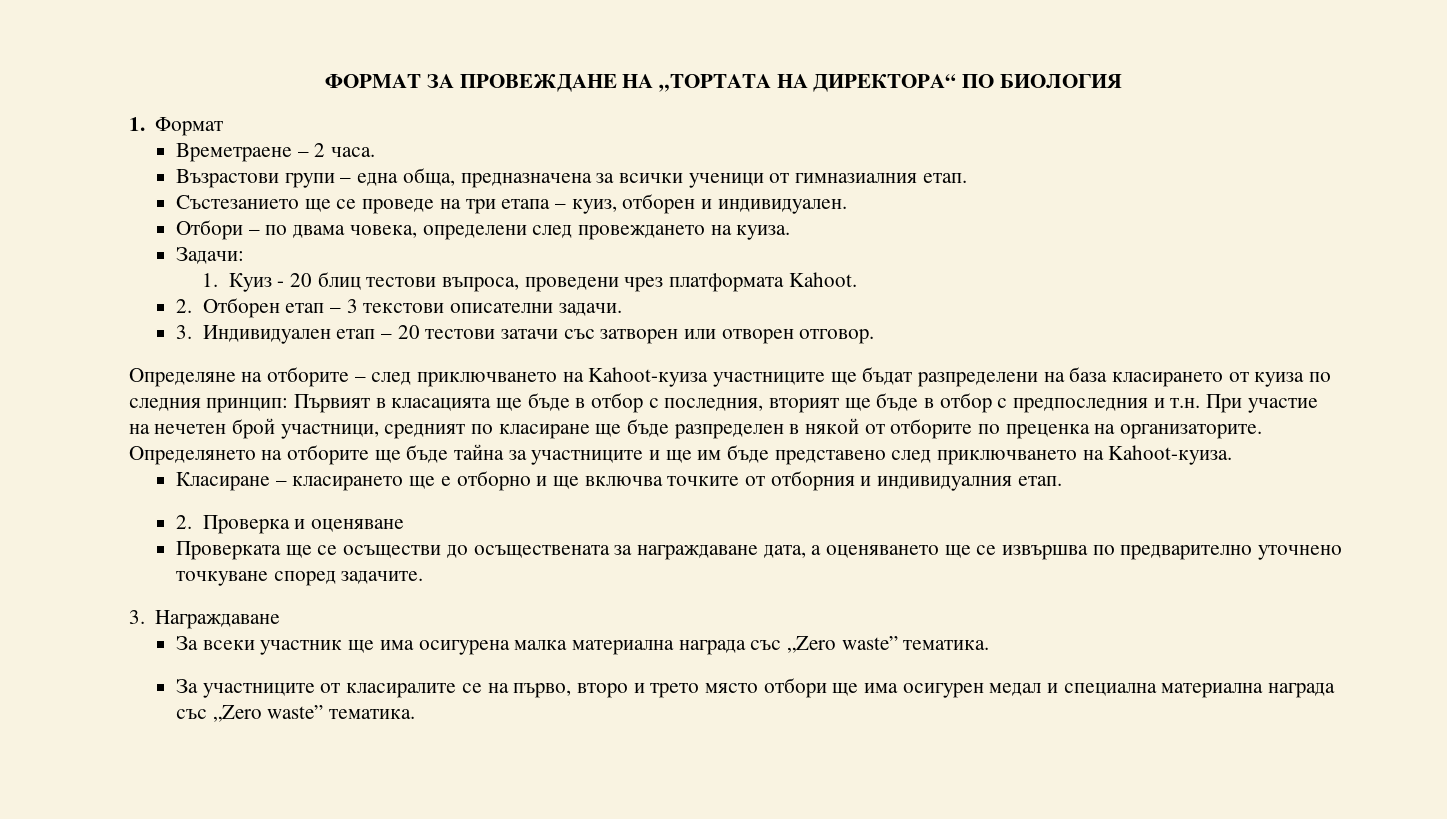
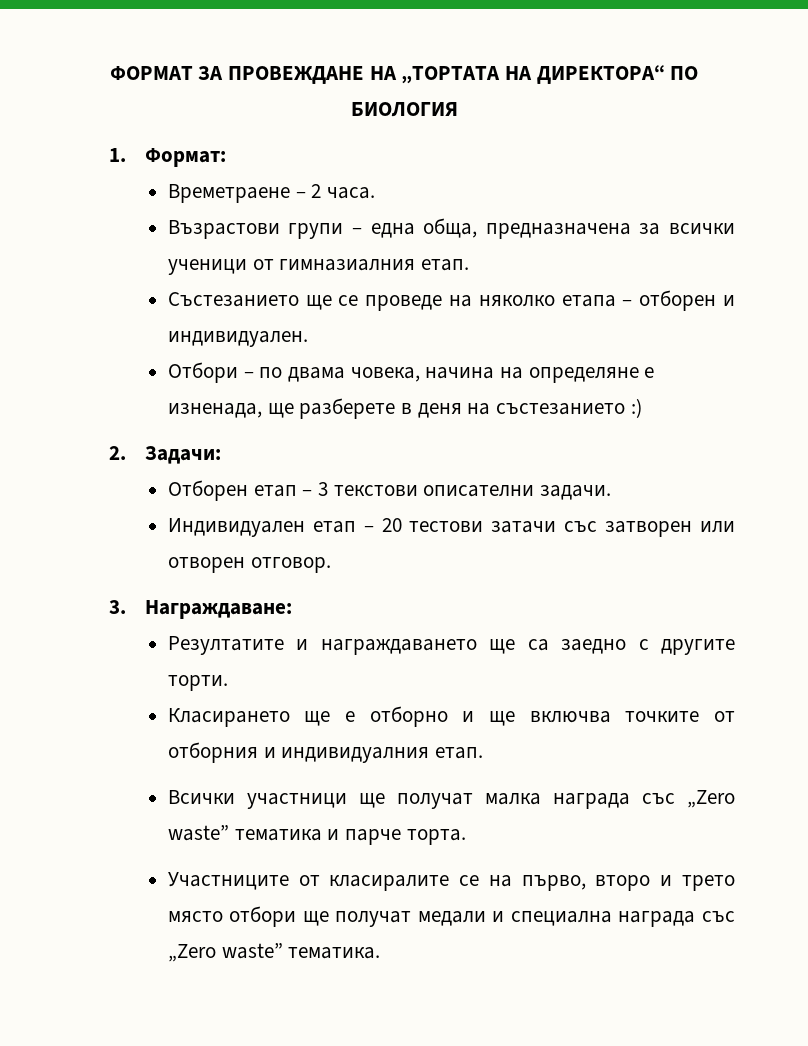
- 1. Формат
+ 1. Формат:
- Състезанието ще се проведе на три етапа – куиз, отборен и индивидуален.
+ Състезанието ще се проведе на няколко етапа – отборен и индивидуален.
- Отбори – по двама човека, определени след провеждането на куиза.
- Задачи:
- 1. Куиз - 20 блиц тестови въпроса, проведени чрез платформата Kahoot.
- 2. Отборен етап – 3 текстови описателни задачи.
+ Отбори – по двама човека, начина на определяне е изненада, ще разберете в деня на състезанието :)
+ 2. Задачи:
+ Отборен етап – 3 текстови описателни задачи.
- 3. Индивидуален етап – 20 тестови затачи със затворен или отворен отговор.
+ Индивидуален етап – 20 тестови затачи със затворен или отворен отговор.
- Определяне на отборите – след приключването на Kahoot-куиза участниците ще бъдат разпределени на база класирането от куиза по следния принцип: Първият в класацията ще бъде в отбор с последния, вторият ще бъде в отбор с предпоследния и т.н. При участие на нечетен брой участници, средният по класиране ще бъде разпределен в някой от отборите по преценка на организаторите. Определянето на отборите ще бъде тайна за участниците и ще им бъде представено след приключването на Kahoot-куиза.
- Класиране – класирането ще е отборно и ще включва точките от отборния и индивидуалния етап.
+ 3. Награждаване:
+ Резултатите и награждаването ще са заедно с другите торти.
+ Класирането ще е отборно и ще включва точките от отборния и индивидуалния етап.
- 2. Проверка и оценяване
- Проверката ще се осъществи до осъществената за награждаване дата, а оценяването ще се извършва по предварително уточнено точкуване според задачите.
- 3. Награждаване
- За всеки участник ще има осигурена малка материална награда със „Zero waste” тематика.
- За участниците от класиралите се на първо, второ и трето място отбори ще има осигурен медал и специална материална награда със „Zero waste” тематика.
+ Всички участници ще получат малка награда със „Zero waste” тематика и парче торта.
+ Участниците от класиралите се на първо, второ и трето място отбори ще получат медали и специална награда със „Zero waste” тематика.

